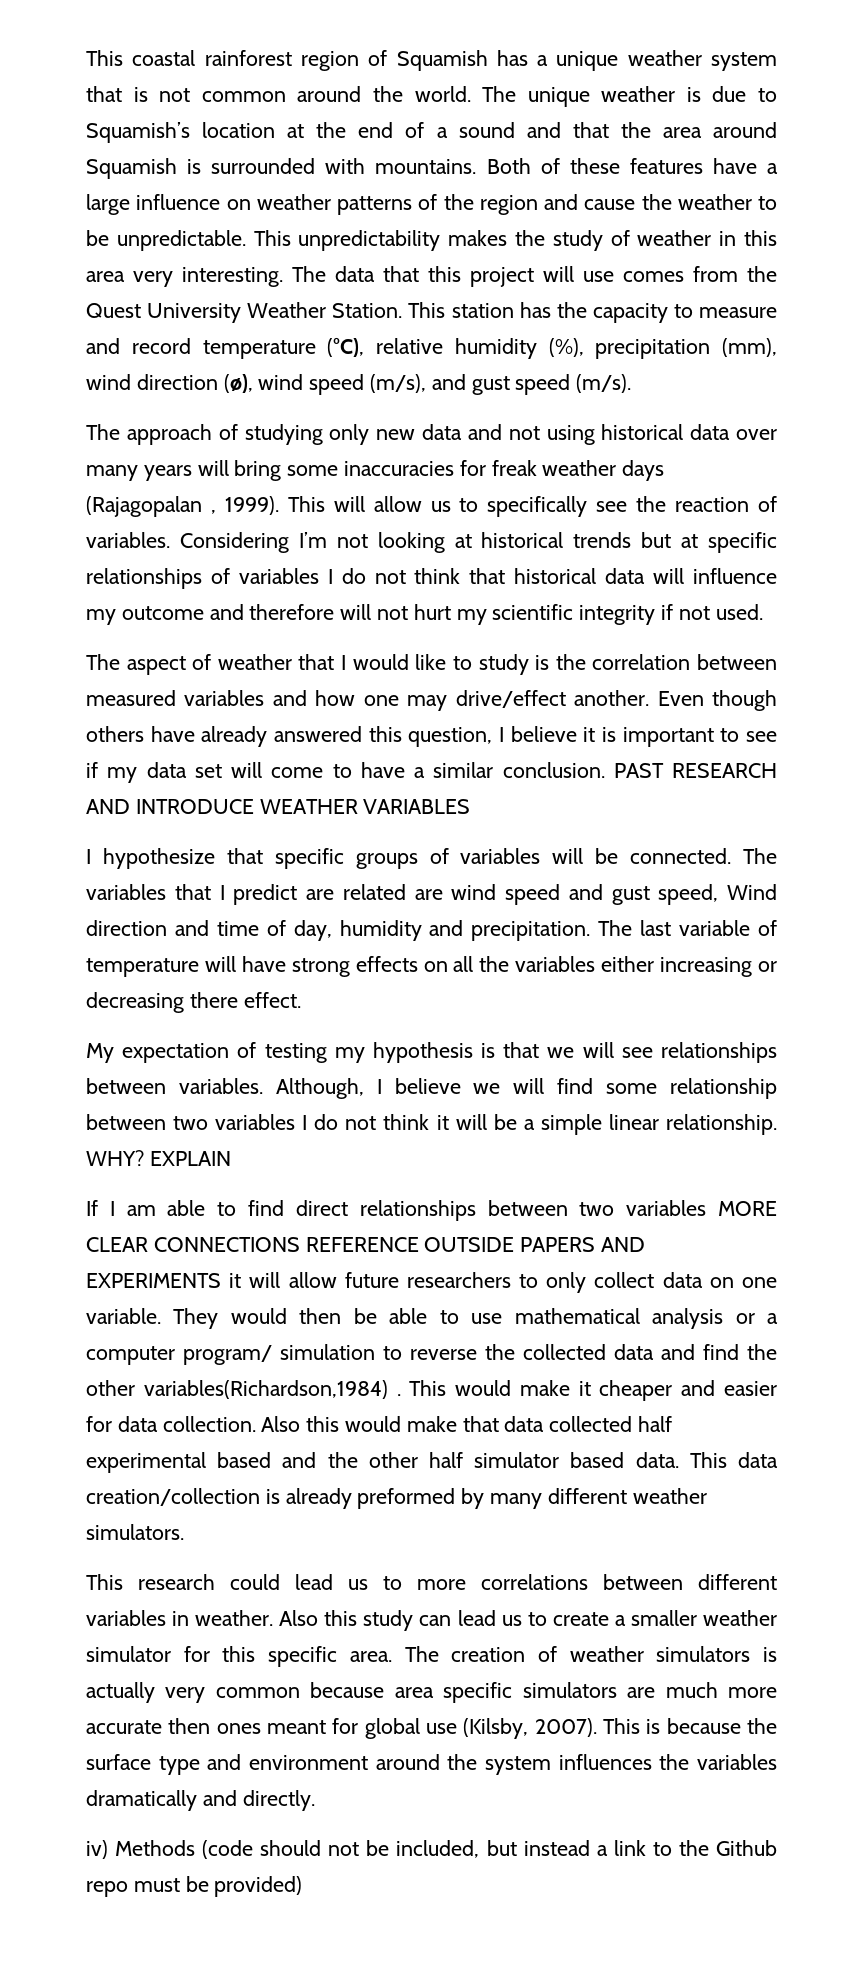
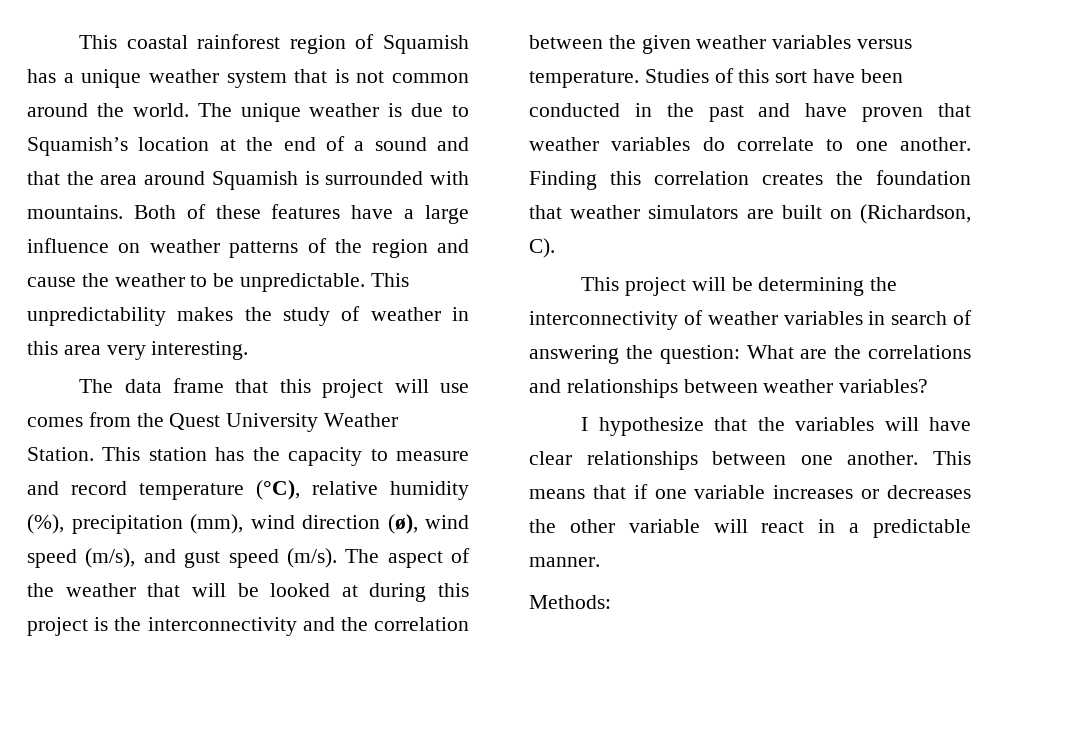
- This unpredictability makes the study of weather in this area very interesting. The data that this project will use comes from the Quest University Weather Station.
+ This unpredictability makes the study of weather in this area very interesting.
+ The data frame that this project will use comes from the Quest University Weather Station.
- This station has the capacity to measure and record temperature (°C), relative humidity (%), precipitation (mm), wind direction (ø), wind speed (m/s), and gust speed (m/s).
- The approach of studying only new data and not using historical data over many years will bring some inaccuracies for freak weather days (Rajagopalan , 1999). This will allow us to specifically see the reaction of variables. Considering I’m not looking at historical trends but at specific relationships of variables I do not think that historical data will influence my outcome and therefore will not hurt my scientific integrity if not used.
- The aspect of weather that I would like to study is the correlation between measured variables and how one may drive/effect another. Even though others have already answered this question, I believe it is important to see if my data set will come to have a similar conclusion. PAST RESEARCH AND INTRODUCE WEATHER VARIABLES
- I hypothesize that specific groups of variables will be connected. The variables that I predict are related are wind speed and gust speed, Wind direction and time of day, humidity and precipitation. The last variable of temperature will have strong effects on all the variables either increasing or decreasing there effect.
- My expectation of testing my hypothesis is that we will see relationships between variables. Although, I believe we will find some relationship between two variables I do not think it will be a simple linear relationship. WHY? EXPLAIN
- If I am able to find direct relationships between two variables MORE CLEAR CONNECTIONS REFERENCE OUTSIDE PAPERS AND EXPERIMENTS it will allow future researchers to only collect data on one variable. They would then be able to use mathematical analysis or a computer program/ simulation to reverse the collected data and find the other variables(Richardson,1984) . This would make it cheaper and easier for data collection. Also this would make that data collected half experimental based and the other half simulator based data. This data creation/collection is already preformed by many different weather simulators.
- This research could lead us to more correlations between different variables in weather. Also this study can lead us to create a smaller weather simulator for this specific area. The creation of weather simulators is actually very common because area specific simulators are much more accurate then ones meant for global use (Kilsby, 2007). This is because the surface type and environment around the system influences the variables dramatically and directly.
- iv) Methods (code should not be included, but instead a link to the Github repo must be provided)
+ This station has the capacity to measure and record temperature (°C), relative humidity (%), precipitation (mm), wind direction (ø), wind speed (m/s), and gust speed (m/s). The aspect of the weather that will be looked at during this project is the interconnectivity and the correlation between the given weather variables versus temperature. Studies of this sort have been conducted in the past and have proven that weather variables do correlate to one another. Finding this correlation creates the foundation that weather simulators are built on (Richardson, C).
+ This project will be determining the interconnectivity of weather variables in search of answering the question: What are the correlations and relationships between weather variables?
+ I hypothesize that the variables will have clear relationships between one another. This means that if one variable increases or decreases the other variable will react in a predictable manner.
+ Methods:

